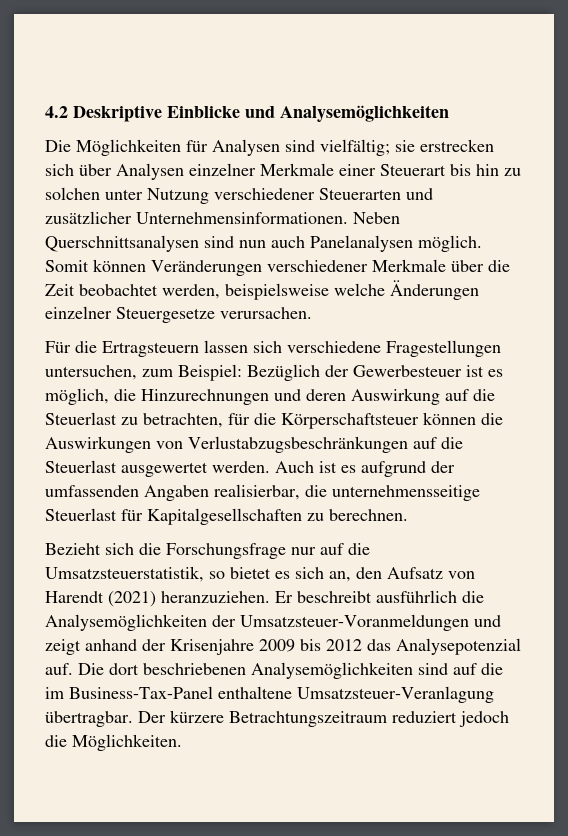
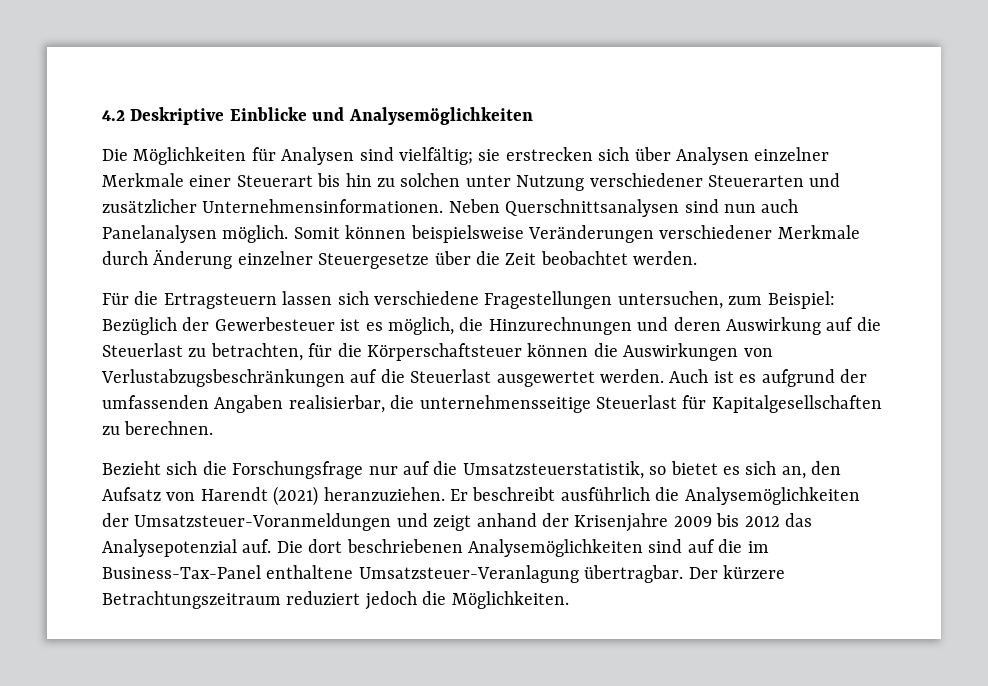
- Somit können Veränderungen verschiedener Merkmale über die Zeit beobachtet werden, beispielsweise welche Änderungen einzelner Steuergesetze verursachen.
+ Somit können beispielsweise Veränderungen verschiedener Merkmale durch Änderung einzelner Steuergesetze über die Zeit beobachtet werden.

